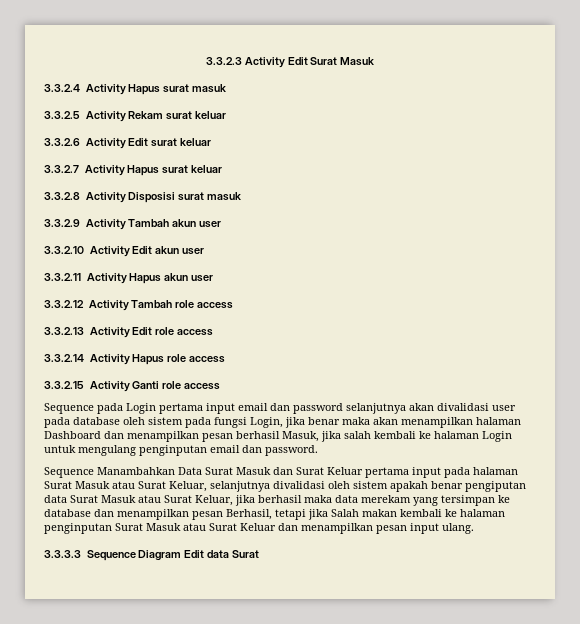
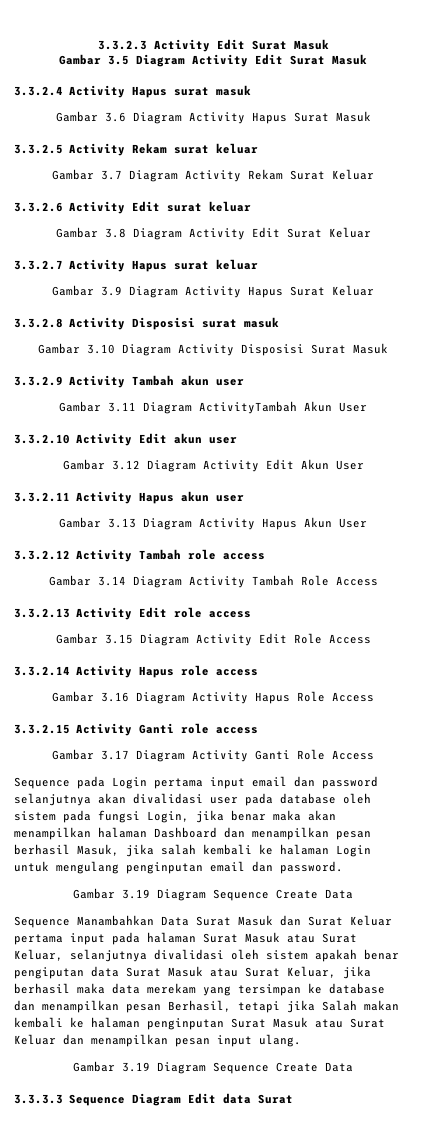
+ Gambar 3.5 Diagram Activity Edit Surat Masuk
+ Gambar 3.6 Diagram Activity Hapus Surat Masuk
+ Gambar 3.7 Diagram Activity Rekam Surat Keluar
+ Gambar 3.8 Diagram Activity Edit Surat Keluar
+ Gambar 3.9 Diagram Activity Hapus Surat Keluar
+ Gambar 3.10 Diagram Activity Disposisi Surat Masuk
+ Gambar 3.11 Diagram ActivityTambah Akun User
+ Gambar 3.12 Diagram Activity Edit Akun User
+ Gambar 3.13 Diagram Activity Hapus Akun User
+ Gambar 3.14 Diagram Activity Tambah Role Access
+ Gambar 3.15 Diagram Activity Edit Role Access
+ Gambar 3.16 Diagram Activity Hapus Role Access
+ Gambar 3.17 Diagram Activity Ganti Role Access
  Sequence pada Login pertama input email dan password selanjutnya akan divalidasi user pada database oleh sistem pada fungsi Login, jika benar maka akan menampilkan halaman Dashboard dan menampilkan pesan berhasil Masuk, jika salah kembali ke halaman Login untuk mengulang penginputan email dan password.
+ Gambar 3.19 Diagram Sequence Create Data
  Sequence Manambahkan Data Surat Masuk dan Surat Keluar pertama input pada halaman Surat Masuk atau Surat Keluar, selanjutnya divalidasi oleh sistem apakah benar pengiputan data Surat Masuk atau Surat Keluar, jika berhasil maka data merekam yang tersimpan ke database dan menampilkan pesan Berhasil, tetapi jika Salah makan kembali ke halaman penginputan Surat Masuk atau Surat Keluar dan menampilkan pesan input ulang.
+ Gambar 3.19 Diagram Sequence Create Data

